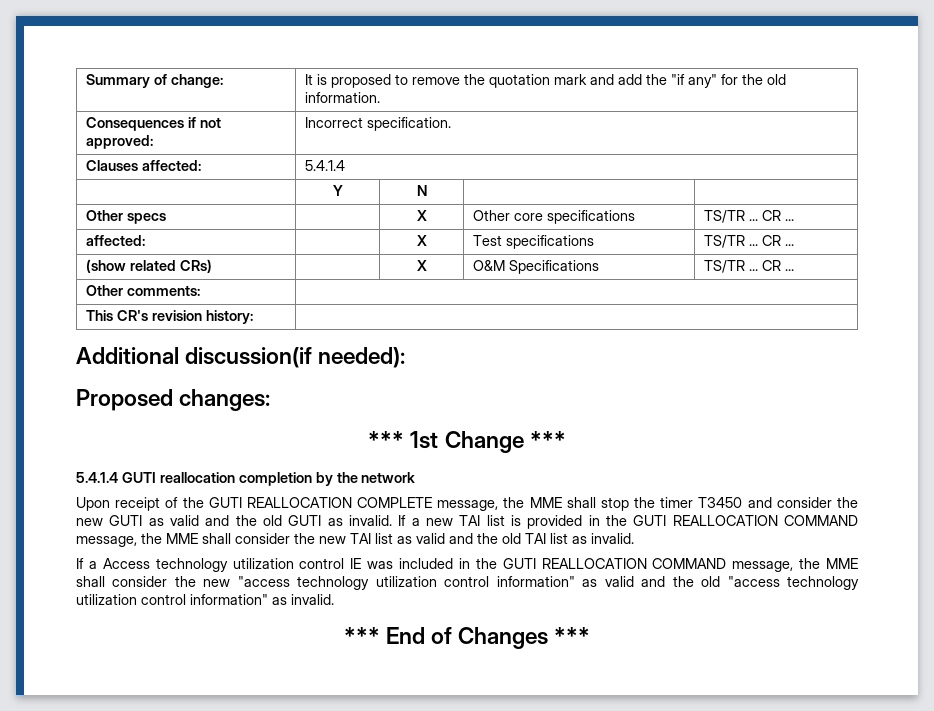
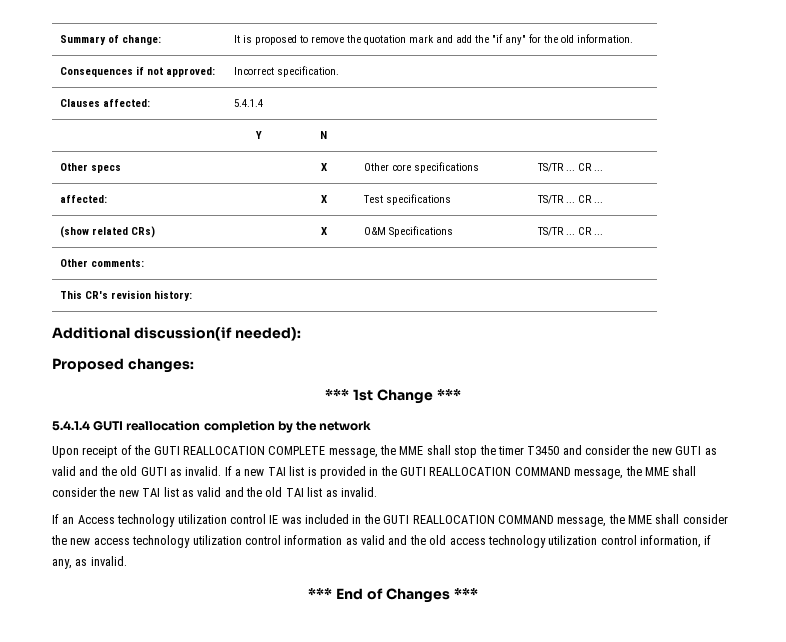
- If a Access technology utilization control IE was included in the GUTI REALLOCATION COMMAND message, the MME shall consider the new "access technology utilization control information" as valid and the old "access technology utilization control information" as invalid.
+ If an Access technology utilization control IE was included in the GUTI REALLOCATION COMMAND message, the MME shall consider the new access technology utilization control information as valid and the old access technology utilization control information, if any, as invalid.

